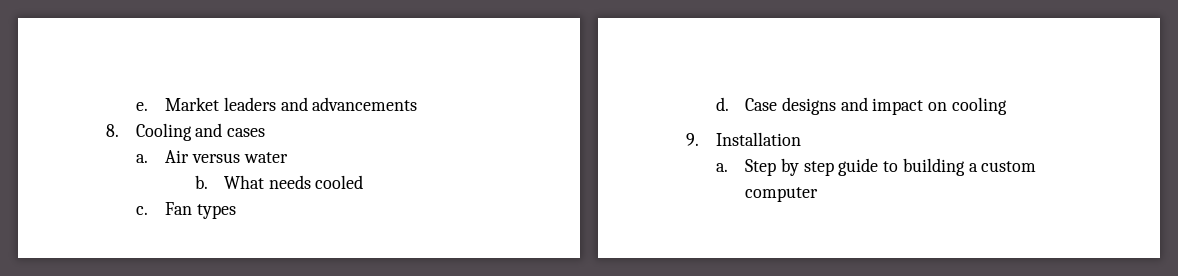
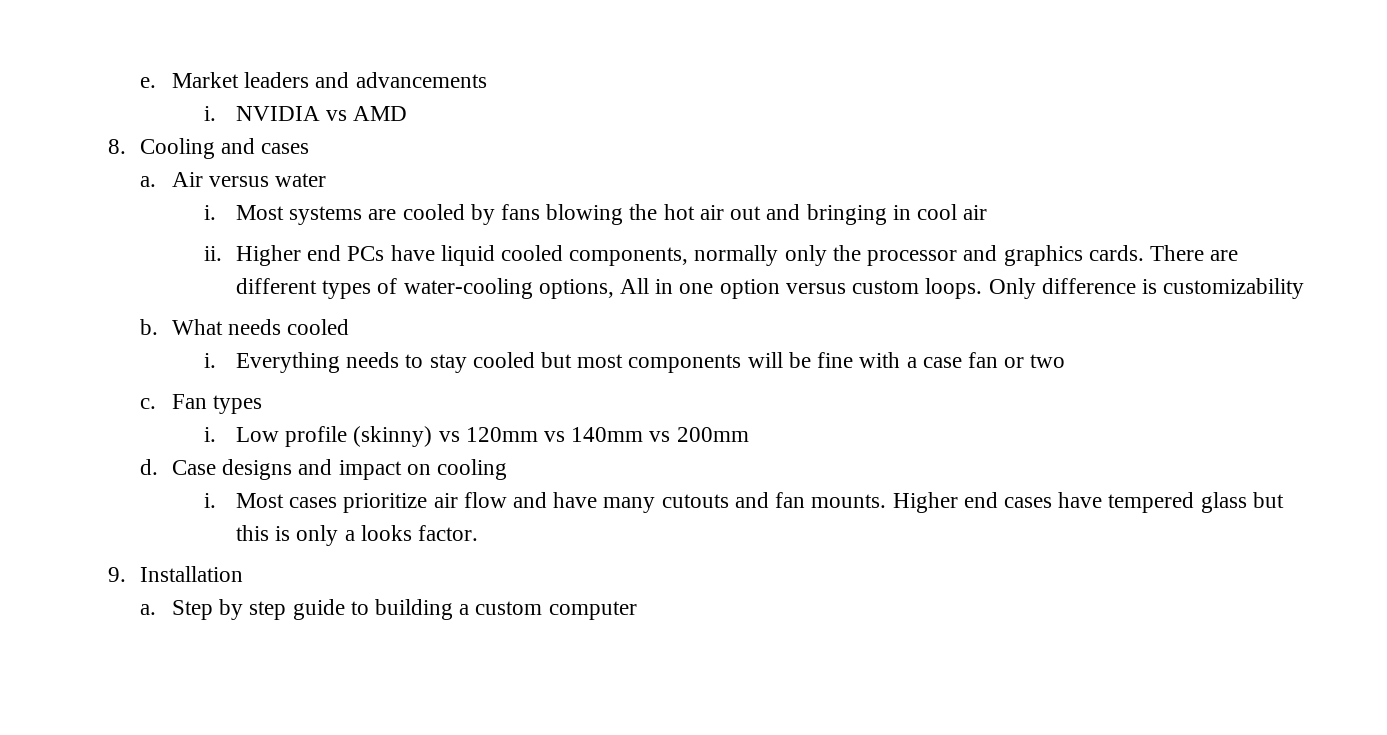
+ i. NVIDIA vs AMD
+ i. Most systems are cooled by fans blowing the hot air out and bringing in cool air
+ ii. Higher end PCs have liquid cooled components, normally only the processor and graphics cards. There are different types of water-cooling options, All in one option versus custom loops. Only difference is customizability
  b. What needs cooled
+ i. Everything needs to stay cooled but most components will be fine with a case fan or two
  c. Fan types
+ i. Low profile (skinny) vs 120mm vs 140mm vs 200mm
+ i. Most cases prioritize air flow and have many cutouts and fan mounts. Higher end cases have tempered glass but this is only a looks factor.

